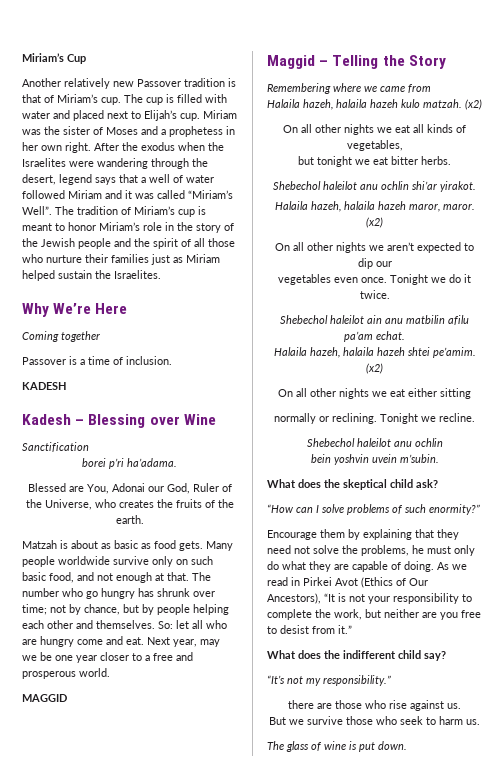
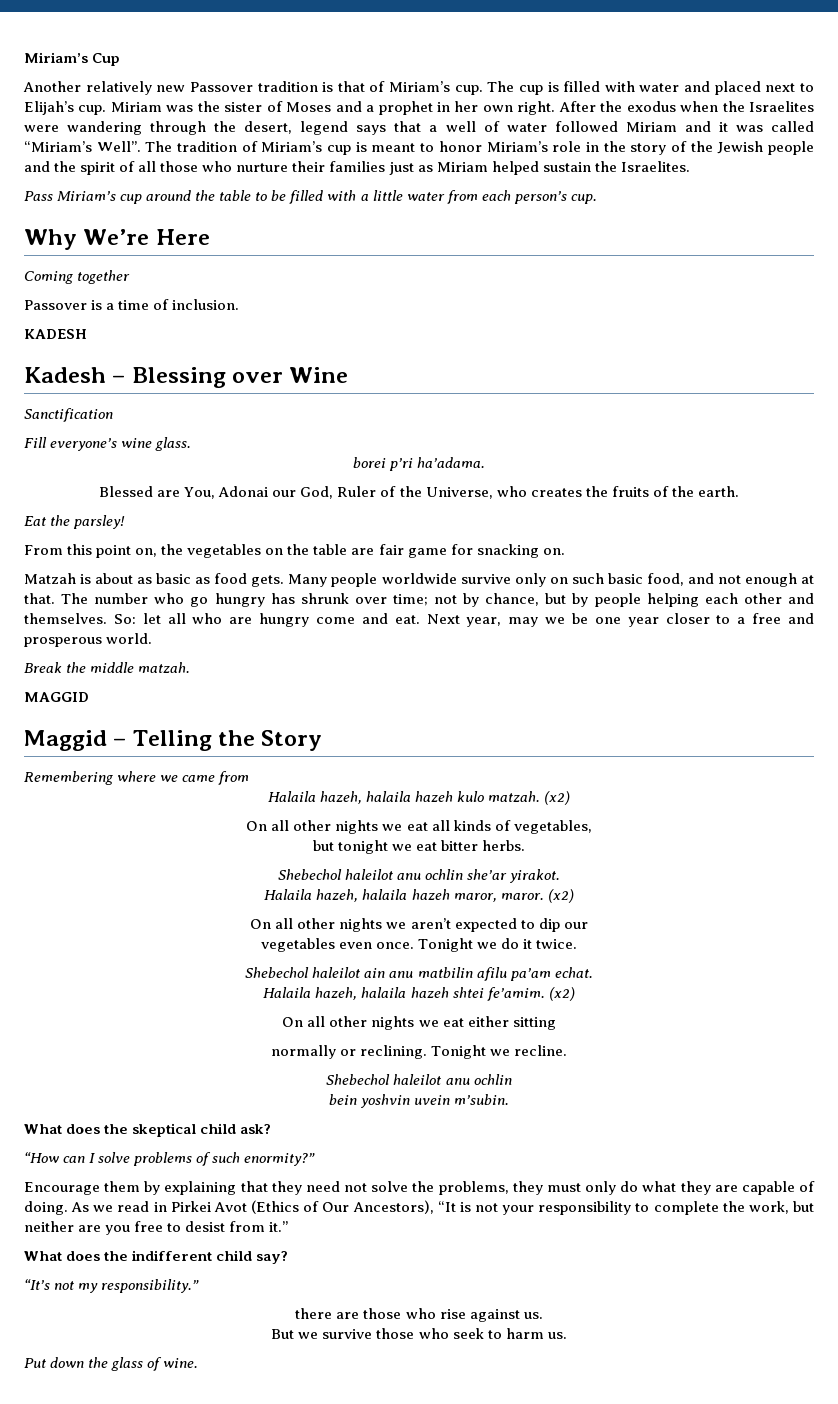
- Miriam was the sister of Moses and a prophetess in her own right.
+ Miriam was the sister of Moses and a prophet in her own right.
+ Pass Miriam’s cup around the table to be filled with a little water from each person’s cup.
+ Fill everyone’s wine glass.
+ Eat the parsley!
+ From this point on, the vegetables on the table are fair game for snacking on.
+ Break the middle matzah.
- Shebechol haleilot anu ochlin shi’ar yirakot.
+ Shebechol haleilot anu ochlin she’ar yirakot.
- Halaila hazeh, halaila hazeh shtei pe’amim.
+ Halaila hazeh, halaila hazeh shtei fe’amim.
- Encourage them by explaining that they need not solve the problems, he must only do what they are capable of doing.
+ Encourage them by explaining that they need not solve the problems, they must only do what they are capable of doing.
- The glass of wine is put down.
+ Put down the glass of wine.

